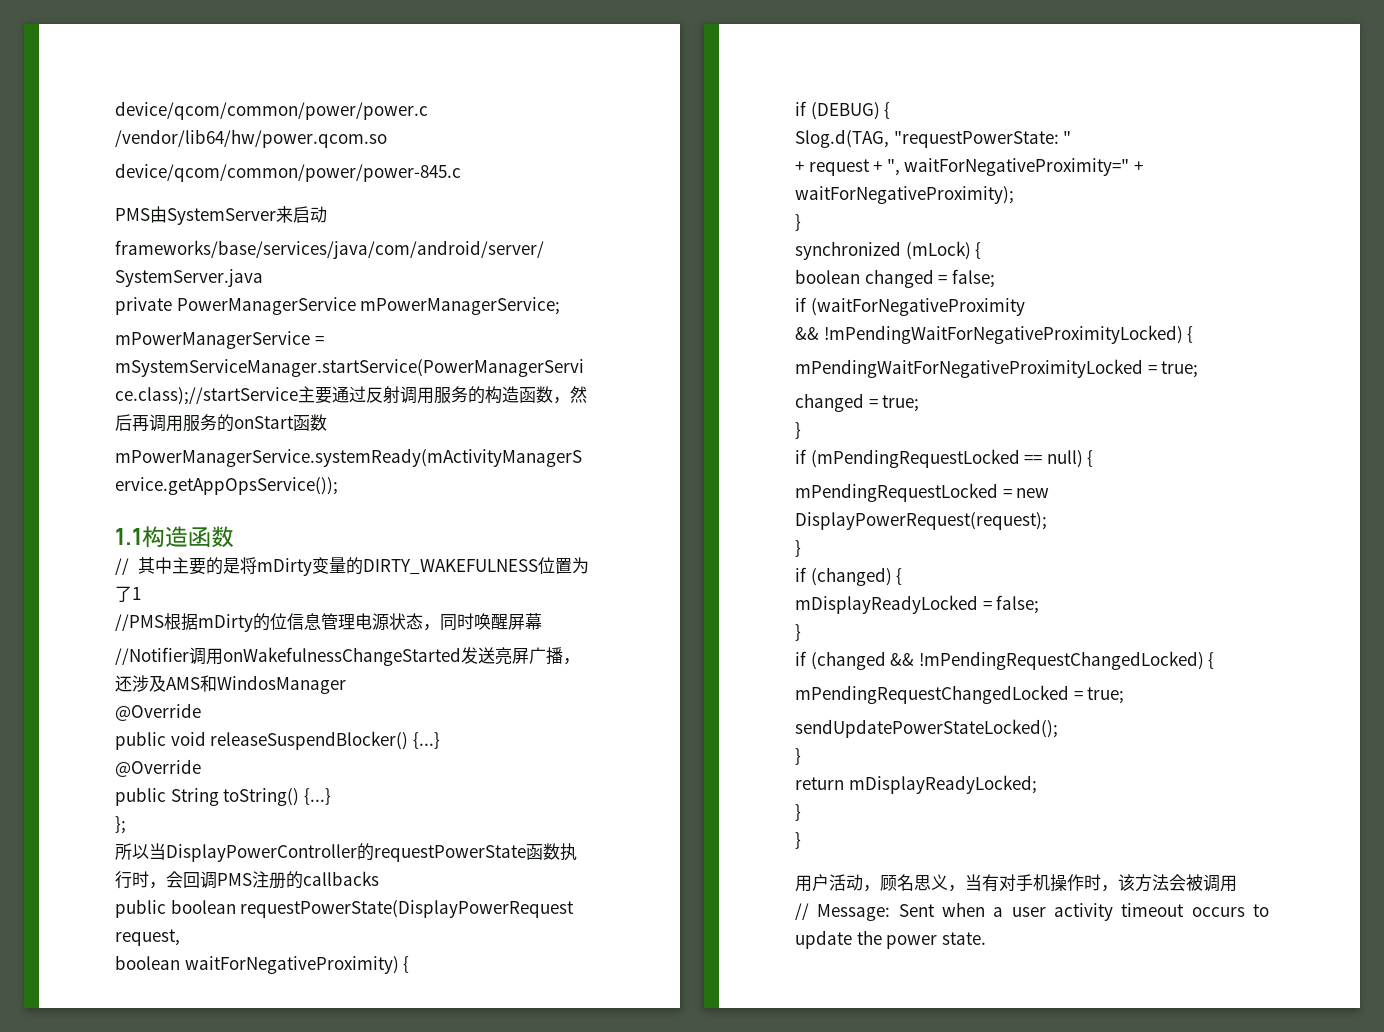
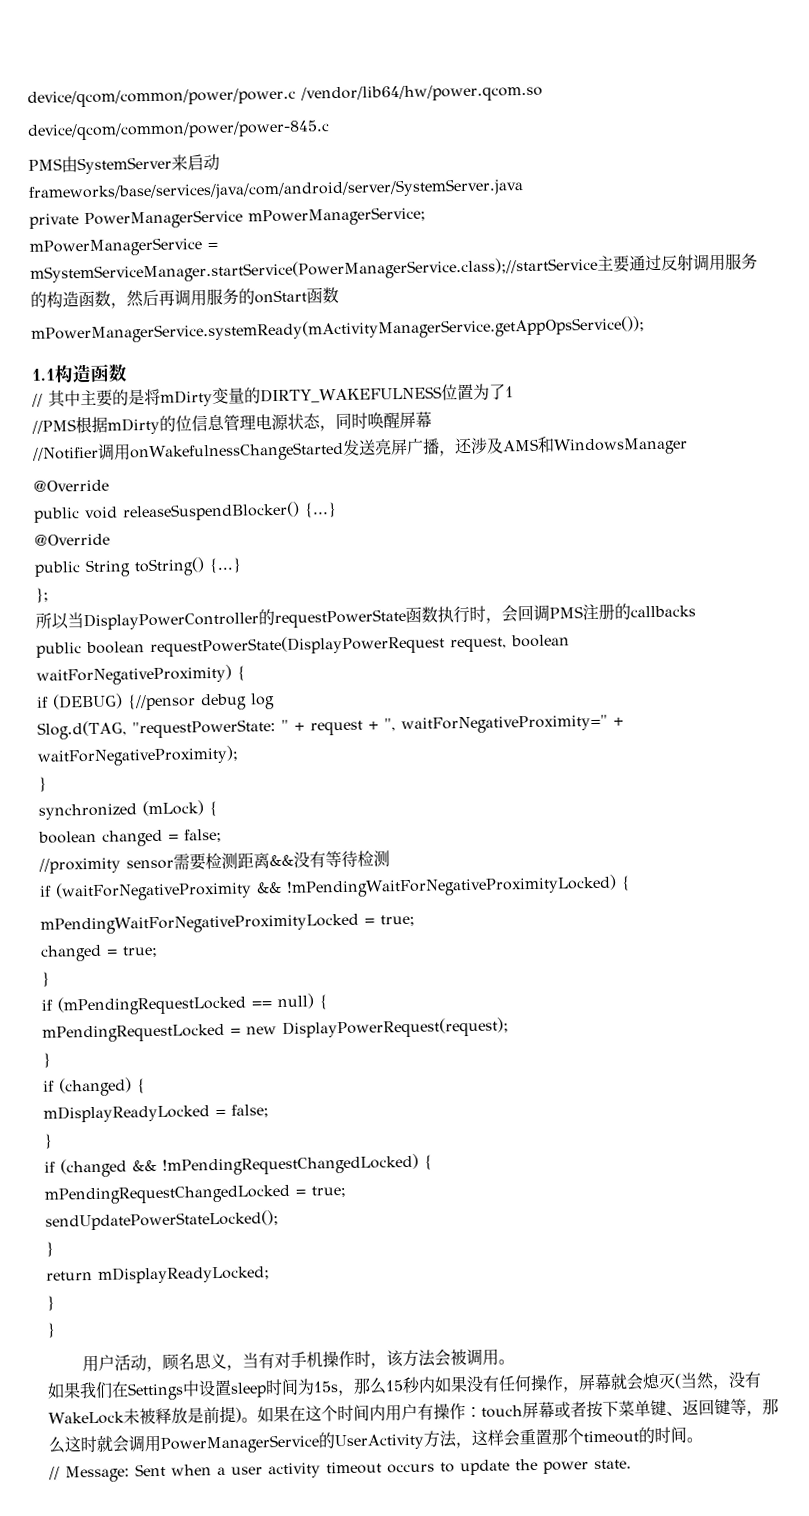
- //Notifier调用onWakefulnessChangeStarted发送亮屏广播，还涉及AMS和WindosManager
+ //Notifier调用onWakefulnessChangeStarted发送亮屏广播，还涉及AMS和WindowsManager
- public boolean requestPowerState(DisplayPowerRequest request,
- boolean waitForNegativeProximity) {
+ public boolean requestPowerState(DisplayPowerRequest request, boolean waitForNegativeProximity) {
- if (DEBUG) {
+ if (DEBUG) {//pensor debug log
- Slog.d(TAG, "requestPowerState: "
- + request + ", waitForNegativeProximity=" + waitForNegativeProximity);
+ Slog.d(TAG, "requestPowerState: " + request + ", waitForNegativeProximity=" + waitForNegativeProximity);
+ //proximity sensor需要检测距离&&没有等待检测
- if (waitForNegativeProximity
- && !mPendingWaitForNegativeProximityLocked) {
+ if (waitForNegativeProximity && !mPendingWaitForNegativeProximityLocked) {
- 用户活动，顾名思义，当有对手机操作时，该方法会被调用
+ 用户活动，顾名思义，当有对手机操作时，该方法会被调用。
+ 如果我们在Settings中设置sleep时间为15s，那么15秒内如果没有任何操作，屏幕就会熄灭(当然，没有WakeLock未被释放是前提)。如果在这个时间内用户有操作：touch屏幕或者按下菜单键、返回键等，那么这时就会调用PowerManagerService的UserActivity方法，这样会重置那个timeout的时间。

